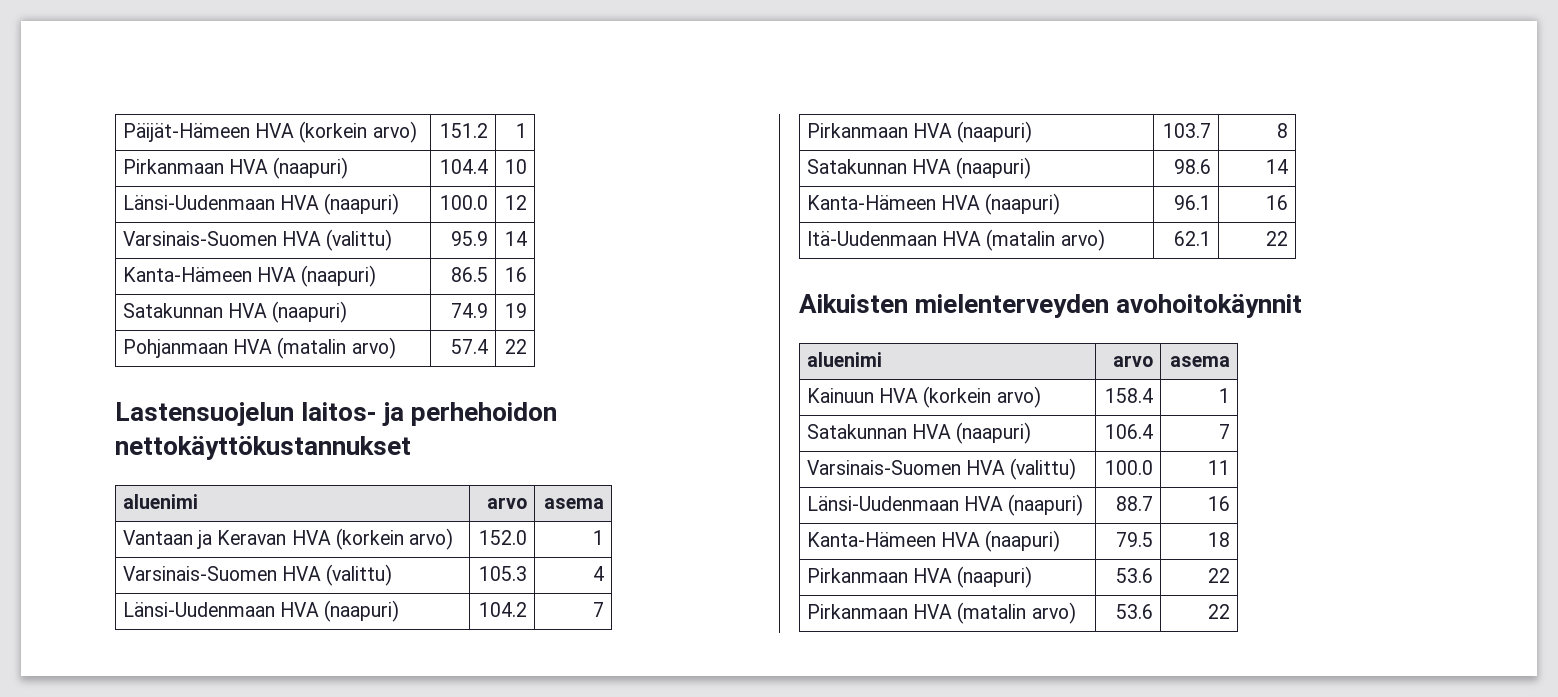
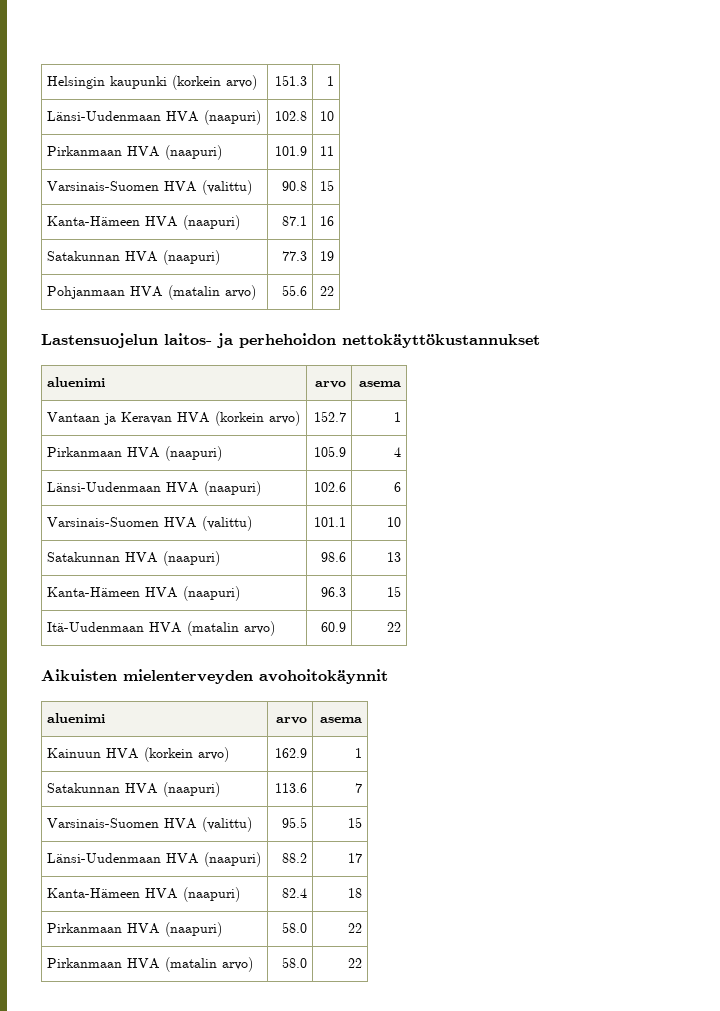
- Päijät-Hämeen HVA (korkein arvo) | 151.2 | 1
- Pirkanmaan HVA (naapuri) | 104.4 | 10
- Länsi-Uudenmaan HVA (naapuri) | 100.0 | 12
- Varsinais-Suomen HVA (valittu) | 95.9 | 14
- Kanta-Hämeen HVA (naapuri) | 86.5 | 16
+ Helsingin kaupunki (korkein arvo) | 151.3 | 1
+ Länsi-Uudenmaan HVA (naapuri) | 102.8 | 10
+ Pirkanmaan HVA (naapuri) | 101.9 | 11
+ Varsinais-Suomen HVA (valittu) | 90.8 | 15
+ Kanta-Hämeen HVA (naapuri) | 87.1 | 16
- Satakunnan HVA (naapuri) | 74.9 | 19
+ Satakunnan HVA (naapuri) | 77.3 | 19
- Pohjanmaan HVA (matalin arvo) | 57.4 | 22
+ Pohjanmaan HVA (matalin arvo) | 55.6 | 22
- Vantaan ja Keravan HVA (korkein arvo) | 152.0 | 1
- Varsinais-Suomen HVA (valittu) | 105.3 | 4
+ Vantaan ja Keravan HVA (korkein arvo) | 152.7 | 1
+ Pirkanmaan HVA (naapuri) | 105.9 | 4
- Länsi-Uudenmaan HVA (naapuri) | 104.2 | 7
- Pirkanmaan HVA (naapuri) | 103.7 | 8
+ Länsi-Uudenmaan HVA (naapuri) | 102.6 | 6
+ Varsinais-Suomen HVA (valittu) | 101.1 | 10
- Satakunnan HVA (naapuri) | 98.6 | 14
- Kanta-Hämeen HVA (naapuri) | 96.1 | 16
+ Satakunnan HVA (naapuri) | 98.6 | 13
+ Kanta-Hämeen HVA (naapuri) | 96.3 | 15
- Itä-Uudenmaan HVA (matalin arvo) | 62.1 | 22
+ Itä-Uudenmaan HVA (matalin arvo) | 60.9 | 22
- Kainuun HVA (korkein arvo) | 158.4 | 1
+ Kainuun HVA (korkein arvo) | 162.9 | 1
- Satakunnan HVA (naapuri) | 106.4 | 7
+ Satakunnan HVA (naapuri) | 113.6 | 7
- Varsinais-Suomen HVA (valittu) | 100.0 | 11
- Länsi-Uudenmaan HVA (naapuri) | 88.7 | 16
- Kanta-Hämeen HVA (naapuri) | 79.5 | 18
+ Varsinais-Suomen HVA (valittu) | 95.5 | 15
+ Länsi-Uudenmaan HVA (naapuri) | 88.2 | 17
+ Kanta-Hämeen HVA (naapuri) | 82.4 | 18
- Pirkanmaan HVA (naapuri) | 53.6 | 22
+ Pirkanmaan HVA (naapuri) | 58.0 | 22
- Pirkanmaan HVA (matalin arvo) | 53.6 | 22
+ Pirkanmaan HVA (matalin arvo) | 58.0 | 22

